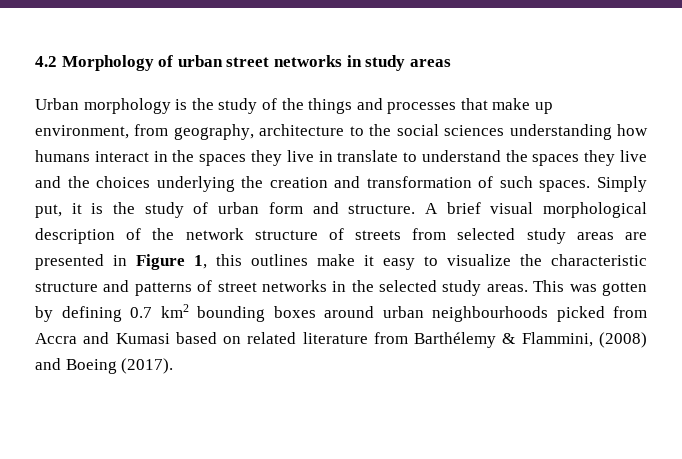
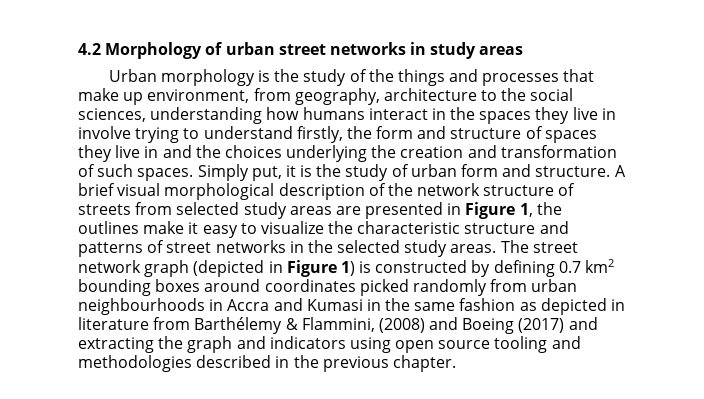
- Urban morphology is the study of the things and processes that make up environment, from geography, architecture to the social sciences understanding how humans interact in the spaces they live in translate to understand the spaces they live and the choices underlying the creation and transformation of such spaces.
+ Urban morphology is the study of the things and processes that make up environment, from geography, architecture to the social sciences, understanding how humans interact in the spaces they live in involve trying to understand firstly, the form and structure of spaces they live in and the choices underlying the creation and transformation of such spaces.
- A brief visual morphological description of the network structure of streets from selected study areas are presented in Figure 1, this outlines make it easy to visualize the characteristic structure and patterns of street networks in the selected study areas.
+ A brief visual morphological description of the network structure of streets from selected study areas are presented in Figure 1, the outlines make it easy to visualize the characteristic structure and patterns of street networks in the selected study areas.
- This was gotten by defining 0.7 km2 bounding boxes around urban neighbourhoods picked from Accra and Kumasi based on related literature from Barthélemy & Flammini, (2008) and Boeing (2017).
+ The street network graph (depicted in Figure 1) is constructed by defining 0.7 km2 bounding boxes around coordinates picked randomly from urban neighbourhoods in Accra and Kumasi in the same fashion as depicted in literature from Barthélemy & Flammini, (2008) and Boeing (2017) and extracting the graph and indicators using open source tooling and methodologies described in the previous chapter.

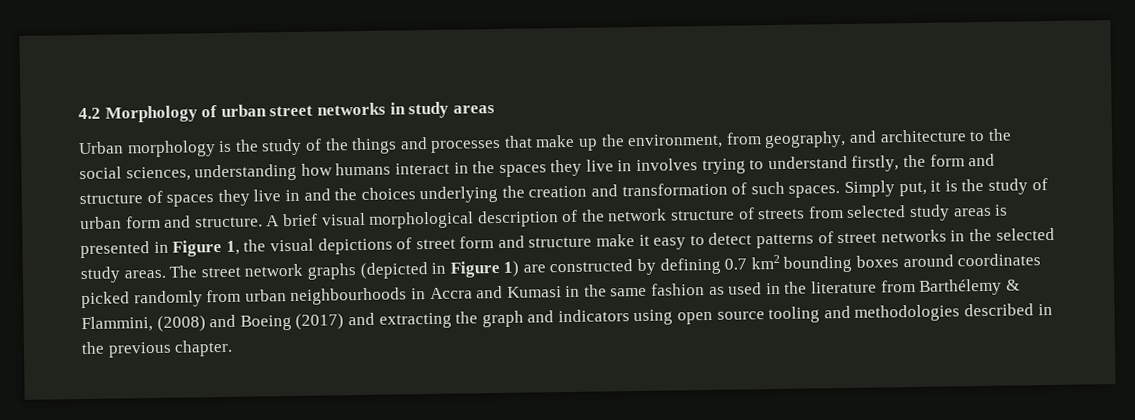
- Urban morphology is the study of the things and processes that make up environment, from geography, architecture to the social sciences, understanding how humans interact in the spaces they live in involve trying to understand firstly, the form and structure of spaces they live in and the choices underlying the creation and transformation of such spaces.
+ Urban morphology is the study of the things and processes that make up the environment, from geography, and architecture to the social sciences, understanding how humans interact in the spaces they live in involves trying to understand firstly, the form and structure of spaces they live in and the choices underlying the creation and transformation of such spaces.
- A brief visual morphological description of the network structure of streets from selected study areas are presented in Figure 1, the outlines make it easy to visualize the characteristic structure and patterns of street networks in the selected study areas.
+ A brief visual morphological description of the network structure of streets from selected study areas is presented in Figure 1, the visual depictions of street form and structure make it easy to detect patterns of street networks in the selected study areas.
- The street network graph (depicted in Figure 1) is constructed by defining 0.7 km2 bounding boxes around coordinates picked randomly from urban neighbourhoods in Accra and Kumasi in the same fashion as depicted in literature from Barthélemy & Flammini, (2008) and Boeing (2017) and extracting the graph and indicators using open source tooling and methodologies described in the previous chapter.
+ The street network graphs (depicted in Figure 1) are constructed by defining 0.7 km2 bounding boxes around coordinates picked randomly from urban neighbourhoods in Accra and Kumasi in the same fashion as used in the literature from Barthélemy & Flammini, (2008) and Boeing (2017) and extracting the graph and indicators using open source tooling and methodologies described in the previous chapter.

